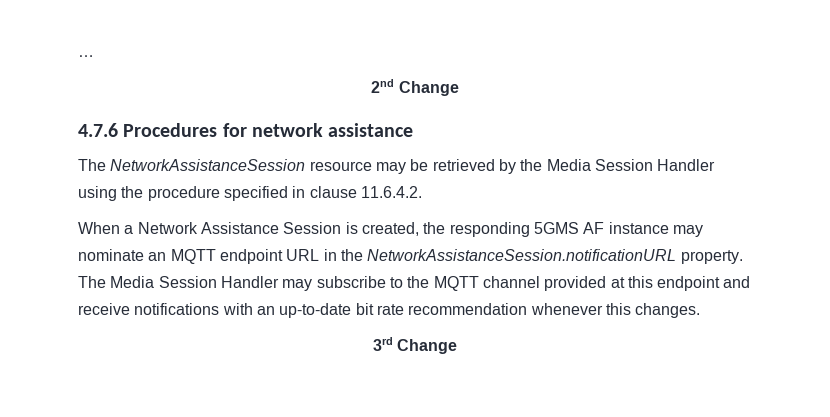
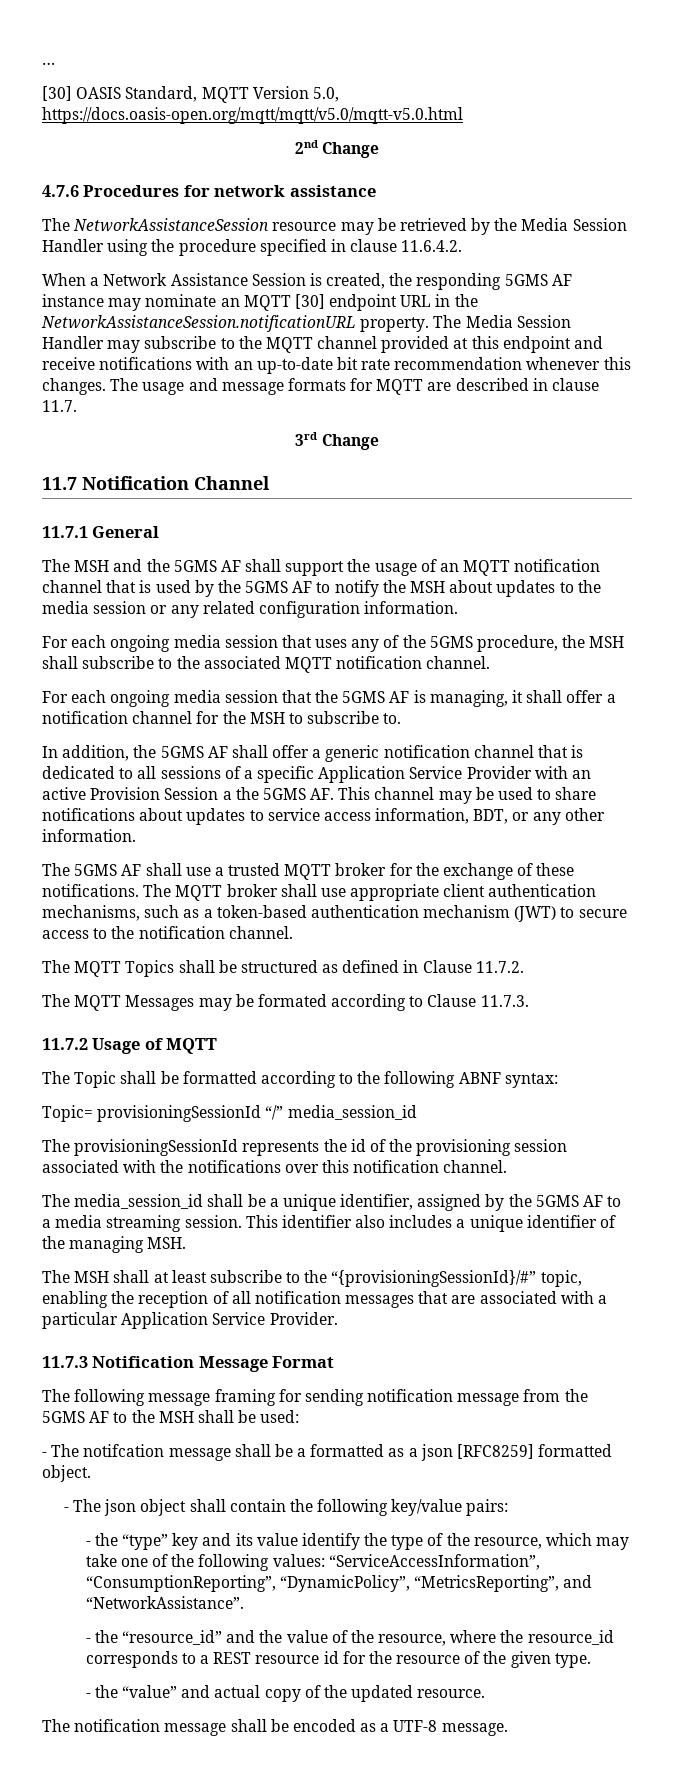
+ [30] OASIS Standard, MQTT Version 5.0, https://docs.oasis-open.org/mqtt/mqtt/v5.0/mqtt-v5.0.html
- When a Network Assistance Session is created, the responding 5GMS AF instance may nominate an MQTT endpoint URL in the NetworkAssistanceSession.notificationURL property.
+ When a Network Assistance Session is created, the responding 5GMS AF instance may nominate an MQTT [30] endpoint URL in the NetworkAssistanceSession.notificationURL property.
- The Media Session Handler may subscribe to the MQTT channel provided at this endpoint and receive notifications with an up-to-date bit rate recommendation whenever this changes.
+ The Media Session Handler may subscribe to the MQTT channel provided at this endpoint and receive notifications with an up-to-date bit rate recommendation whenever this changes. The usage and message formats for MQTT are described in clause 11.7.
  3rd Change
+ 11.7 Notification Channel
+ 11.7.1 General
+ The MSH and the 5GMS AF shall support the usage of an MQTT notification channel that is used by the 5GMS AF to notify the MSH about updates to the media session or any related configuration information.
+ For each ongoing media session that uses any of the 5GMS procedure, the MSH shall subscribe to the associated MQTT notification channel.
+ For each ongoing media session that the 5GMS AF is managing, it shall offer a notification channel for the MSH to subscribe to.
+ In addition, the 5GMS AF shall offer a generic notification channel that is dedicated to all sessions of a specific Application Service Provider with an active Provision Session a the 5GMS AF. This channel may be used to share notifications about updates to service access information, BDT, or any other information.
+ The 5GMS AF shall use a trusted MQTT broker for the exchange of these notifications. The MQTT broker shall use appropriate client authentication mechanisms, such as a token-based authentication mechanism (JWT) to secure access to the notification channel.
+ The MQTT Topics shall be structured as defined in Clause 11.7.2.
+ The MQTT Messages may be formated according to Clause 11.7.3.
+ 11.7.2 Usage of MQTT
+ The Topic shall be formatted according to the following ABNF syntax:
+ Topic= provisioningSessionId “/” media_session_id
+ The provisioningSessionId represents the id of the provisioning session associated with the notifications over this notification channel.
+ The media_session_id shall be a unique identifier, assigned by the 5GMS AF to a media streaming session. This identifier also includes a unique identifier of the managing MSH.
+ The MSH shall at least subscribe to the “{provisioningSessionId}/#” topic, enabling the reception of all notification messages that are associated with a particular Application Service Provider.
+ 11.7.3 Notification Message Format
+ The following message framing for sending notification message from the 5GMS AF to the MSH shall be used:
+ - The notifcation message shall be a formatted as a json [RFC8259] formatted object.
+ - The json object shall contain the following key/value pairs:
+ - the “type” key and its value identify the type of the resource, which may take one of the following values: “ServiceAccessInformation”, “ConsumptionReporting”, “DynamicPolicy”, “MetricsReporting”, and “NetworkAssistance”.
+ - the “resource_id” and the value of the resource, where the resource_id corresponds to a REST resource id for the resource of the given type.
+ - the “value” and actual copy of the updated resource.
+ The notification message shall be encoded as a UTF-8 message.

